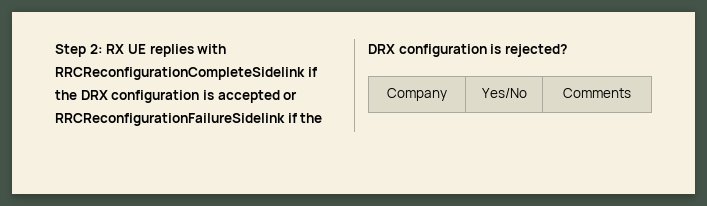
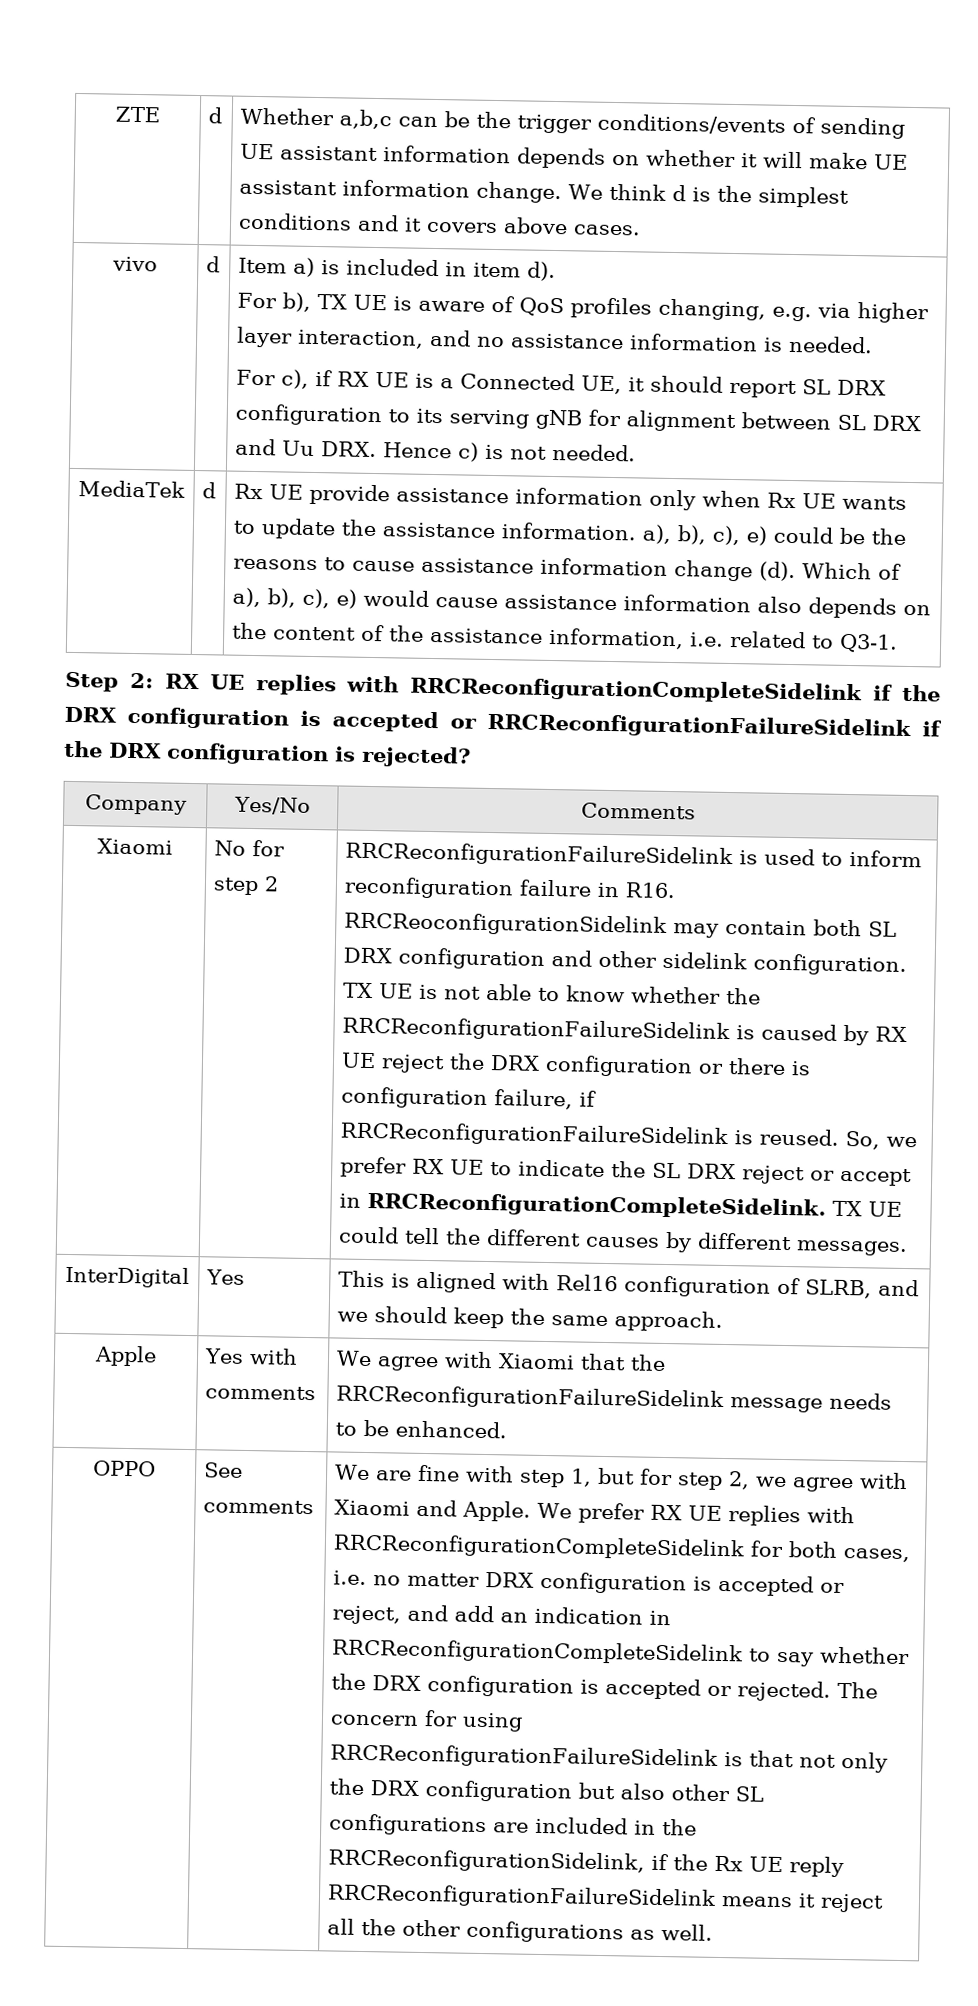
+ ZTE | d | Whether a,b,c can be the trigger conditions/events of sending UE assistant information depends on whether it will make UE assistant information change. We think d is the simplest conditions and it covers above cases.
+ vivo | d | Item a) is included in item d).
+ For b), TX UE is aware of QoS profiles changing, e.g. via higher layer interaction, and no assistance information is needed.
+ For c), if RX UE is a Connected UE, it should report SL DRX configuration to its serving gNB for alignment between SL DRX and Uu DRX. Hence c) is not needed.
+ MediaTek | d | Rx UE provide assistance information only when Rx UE wants to update the assistance information. a), b), c), e) could be the reasons to cause assistance information change (d). Which of a), b), c), e) would cause assistance information also depends on the content of the assistance information, i.e. related to Q3-1.
+ Xiaomi | No for step 2 | RRCReconfigurationFailureSidelink is used to inform reconfiguration failure in R16. RRCReoconfigurationSidelink may contain both SL DRX configuration and other sidelink configuration. TX UE is not able to know whether the RRCReconfigurationFailureSidelink is caused by RX UE reject the DRX configuration or there is configuration failure, if RRCReconfigurationFailureSidelink is reused. So, we prefer RX UE to indicate the SL DRX reject or accept in RRCReconfigurationCompleteSidelink. TX UE could tell the different causes by different messages.
+ InterDigital | Yes | This is aligned with Rel16 configuration of SLRB, and we should keep the same approach.
+ Apple | Yes with comments | We agree with Xiaomi that the RRCReconfigurationFailureSidelink message needs to be enhanced.
+ OPPO | See comments | We are fine with step 1, but for step 2, we agree with Xiaomi and Apple. We prefer RX UE replies with RRCReconfigurationCompleteSidelink for both cases, i.e. no matter DRX configuration is accepted or reject, and add an indication in RRCReconfigurationCompleteSidelink to say whether the DRX configuration is accepted or rejected. The concern for using RRCReconfigurationFailureSidelink is that not only the DRX configuration but also other SL configurations are included in the RRCReconfigurationSidelink, if the Rx UE reply RRCReconfigurationFailureSidelink means it reject all the other configurations as well.

